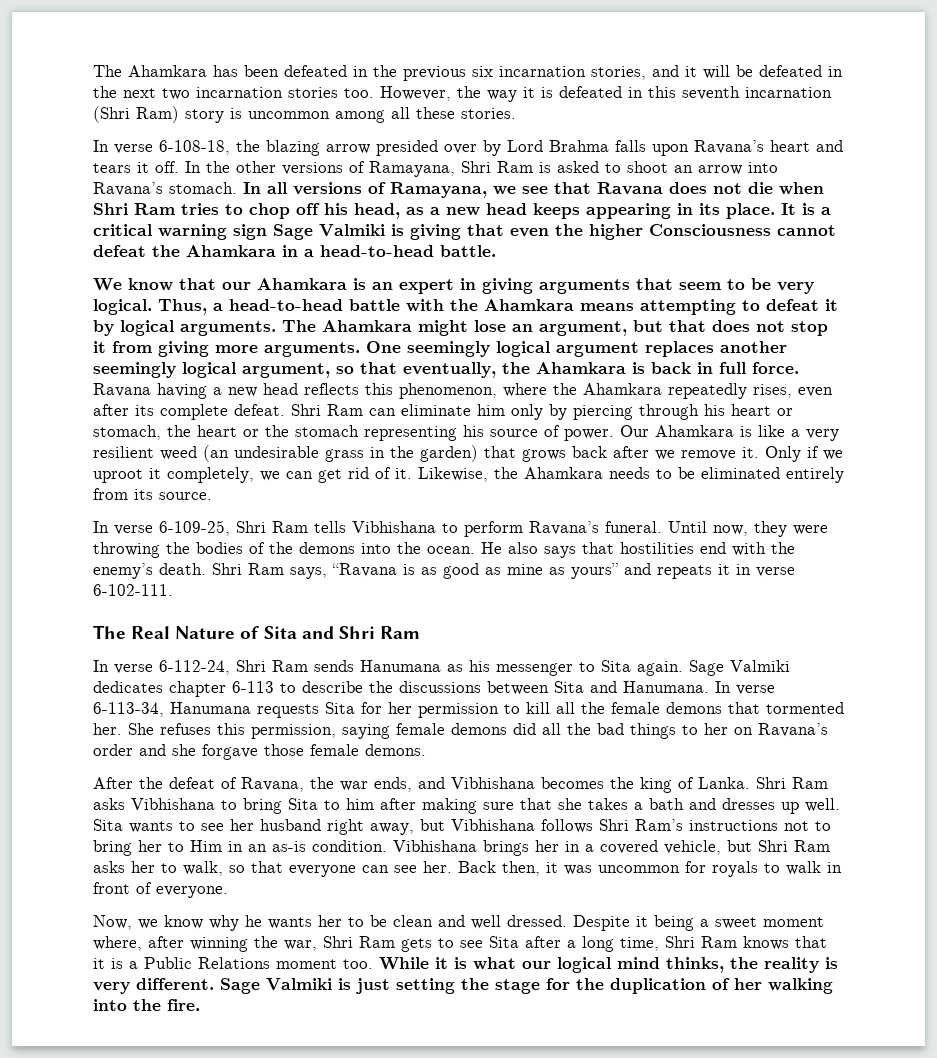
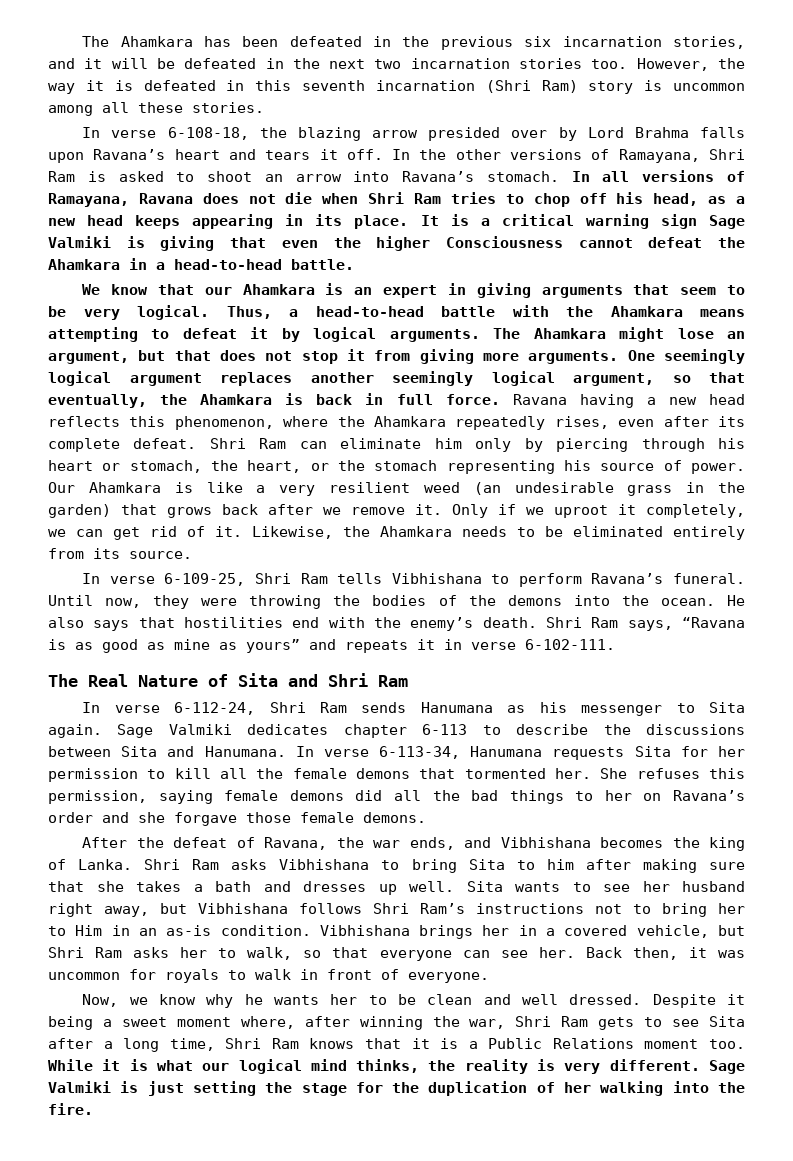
- In all versions of Ramayana, we see that Ravana does not die when Shri Ram tries to chop off his head, as a new head keeps appearing in its place.
+ In all versions of Ramayana, Ravana does not die when Shri Ram tries to chop off his head, as a new head keeps appearing in its place.
- Shri Ram can eliminate him only by piercing through his heart or stomach, the heart or the stomach representing his source of power.
+ Shri Ram can eliminate him only by piercing through his heart or stomach, the heart, or the stomach representing his source of power.

